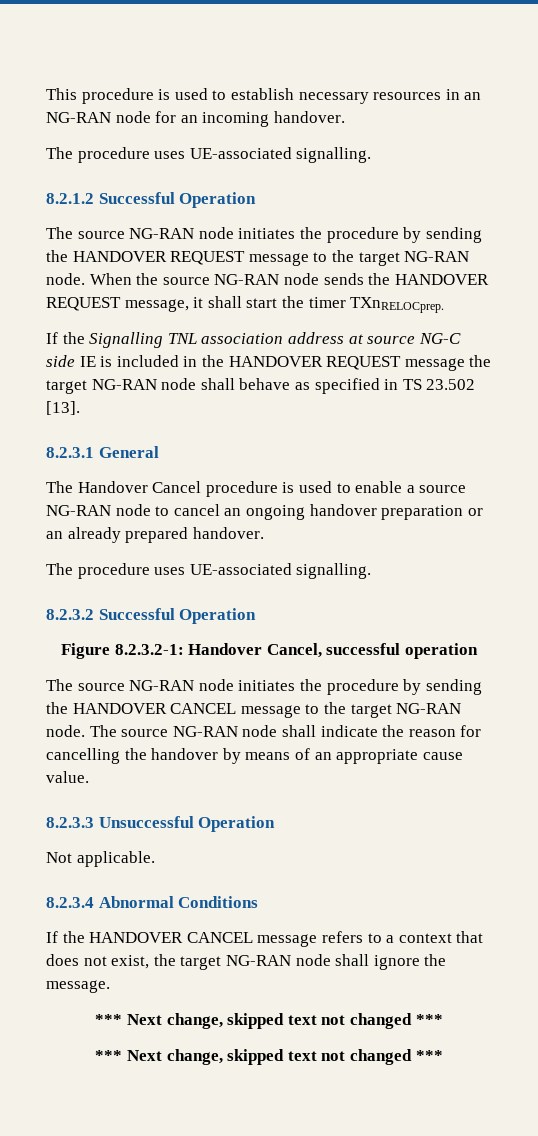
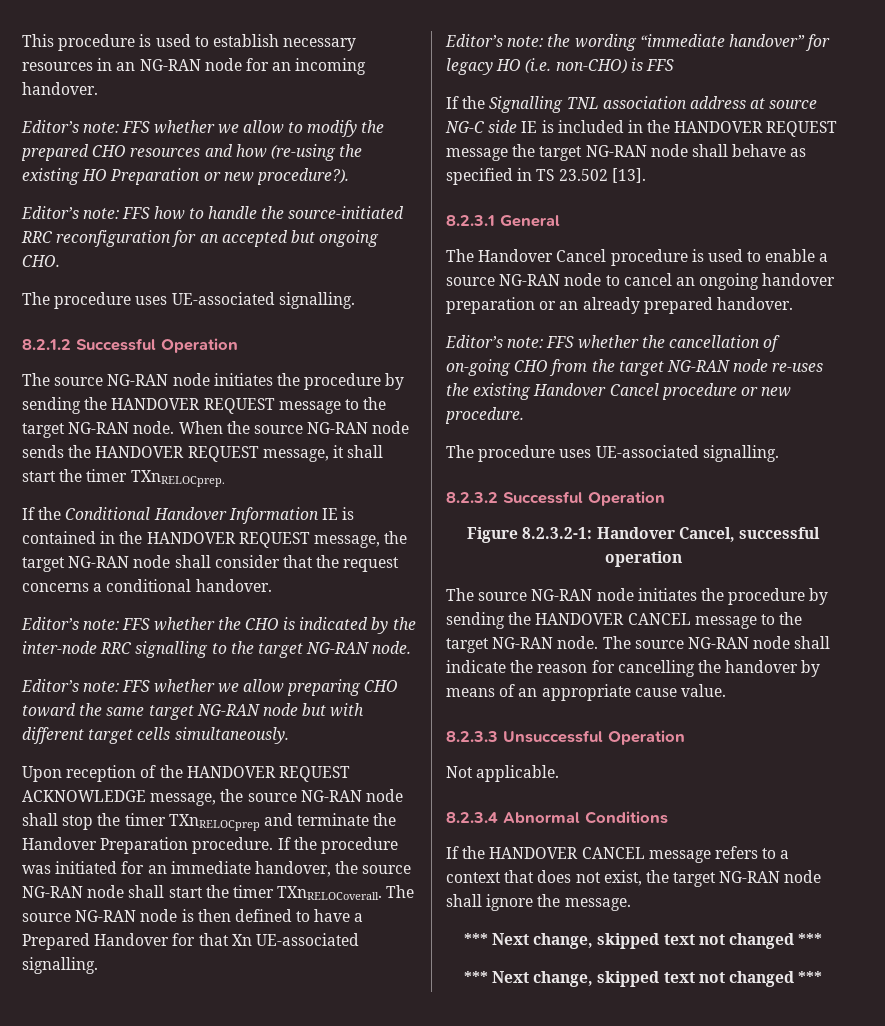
+ Editor’s note: FFS whether we allow to modify the prepared CHO resources and how (re-using the existing HO Preparation or new procedure?).
+ Editor’s note: FFS how to handle the source-initiated RRC reconfiguration for an accepted but ongoing CHO.
+ If the Conditional Handover Information IE is contained in the HANDOVER REQUEST message, the target NG-RAN node shall consider that the request concerns a conditional handover.
+ Editor’s note: FFS whether the CHO is indicated by the inter-node RRC signalling to the target NG-RAN node.
+ Editor’s note: FFS whether we allow preparing CHO toward the same target NG-RAN node but with different target cells simultaneously.
+ Upon reception of the HANDOVER REQUEST ACKNOWLEDGE message, the source NG-RAN node shall stop the timer TXnRELOCprep and terminate the Handover Preparation procedure. If the procedure was initiated for an immediate handover, the source NG-RAN node shall start the timer TXnRELOCoverall. The source NG-RAN node is then defined to have a Prepared Handover for that Xn UE-associated signalling.
+ Editor’s note: the wording “immediate handover” for legacy HO (i.e. non-CHO) is FFS
+ Editor’s note: FFS whether the cancellation of on-going CHO from the target NG-RAN node re-uses the existing Handover Cancel procedure or new procedure.

